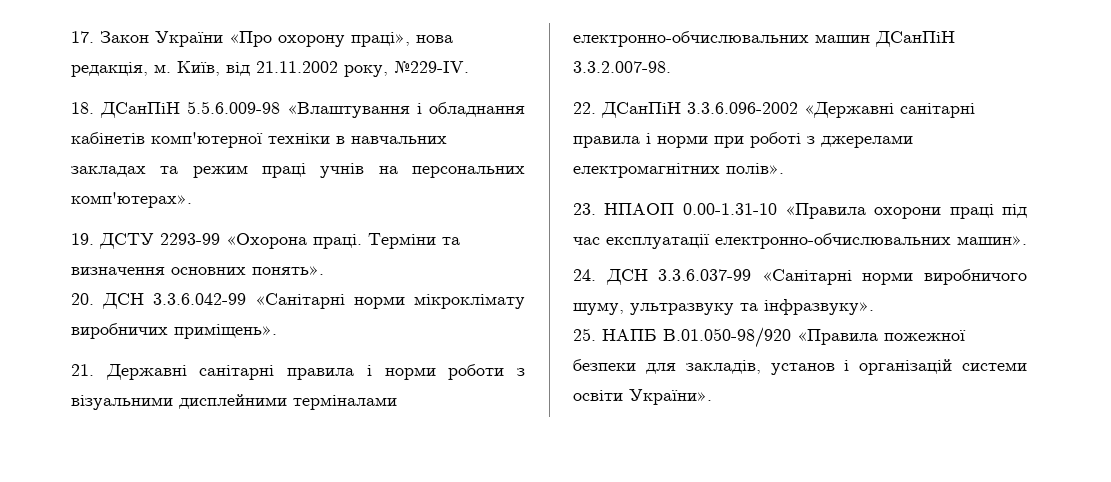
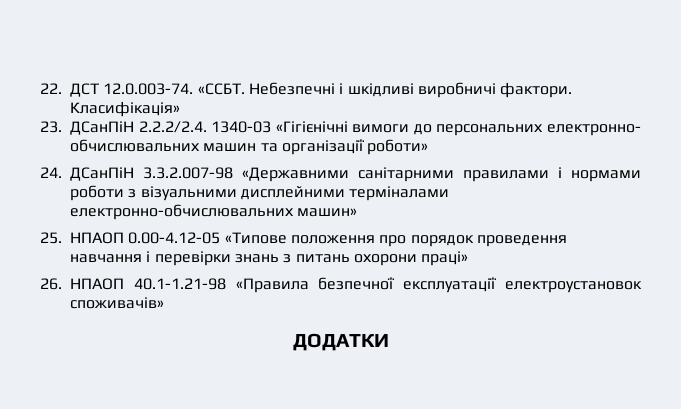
- 17. Закон України «Про охорону праці», нова редакція, м. Київ, від 21.11.2002 року, №229-IV.
- 18. ДСанПіН 5.5.6.009-98 «Влаштування і обладнання кабінетів комп'ютерної техніки в навчальних закладах та режим праці учнів на персональних комп'ютерах».
- 19. ДСТУ 2293-99 «Охорона праці. Терміни та визначення основних понять».
- 20. ДСН 3.3.6.042-99 «Санітарні норми мікроклімату виробничих приміщень».
- 21. Державні санітарні правила і норми роботи з візуальними дисплейними терміналами електронно-обчислювальних машин ДСанПіН 3.3.2.007-98.
- 22. ДСанПіН 3.3.6.096-2002 «Державні санітарні правила і норми при роботі з джерелами електромагнітних полів».
- 23. НПАОП 0.00-1.31-10 «Правила охорони праці під час експлуатації електронно-обчислювальних машин».
- 24. ДСН 3.3.6.037-99 «Санітарні норми виробничого шуму, ультразвуку та інфразвуку».
- 25. НАПБ В.01.050-98/920 «Правила пожежної безпеки для закладів, установ і організацій системи освіти України».
+ 22. ДСТ 12.0.003-74. «ССБТ. Небезпечні і шкідливі виробничі фактори. Класифікація»
+ 23. ДСанПіН 2.2.2/2.4. 1340-03 «Гігієнічні вимоги до персональних електронно- обчислювальних машин та організації роботи»
+ 24. ДСанПіН 3.3.2.007-98 «Державними санітарними правилами і нормами роботи з візуальними дисплейними терміналами електронно-обчислювальних машин»
+ 25. НПАОП 0.00-4.12-05 «Типове положення про порядок проведення навчання і перевірки знань з питань охорони праці»
+ 26. НПАОП 40.1-1.21-98 «Правила безпечної експлуатації електроустановок споживачів»
+ ДОДАТКИ

